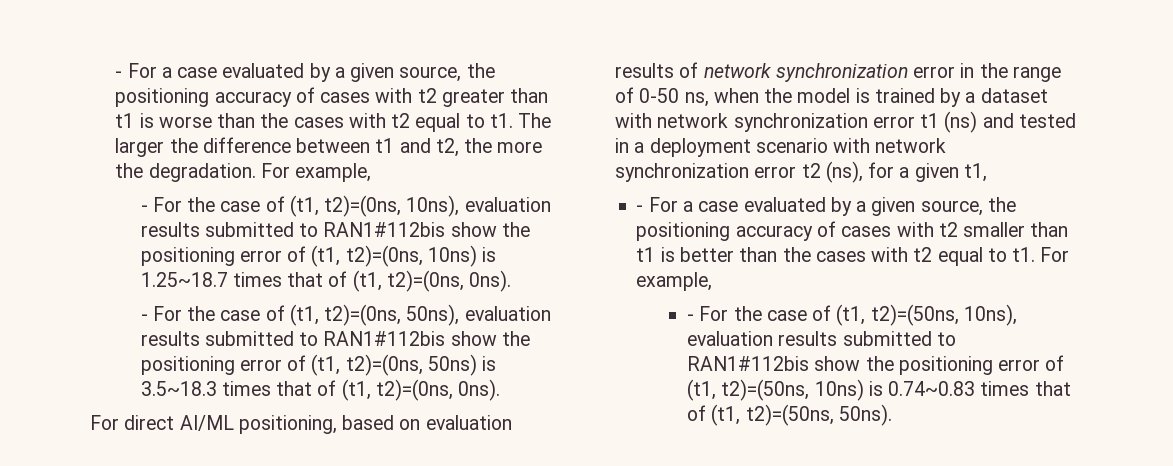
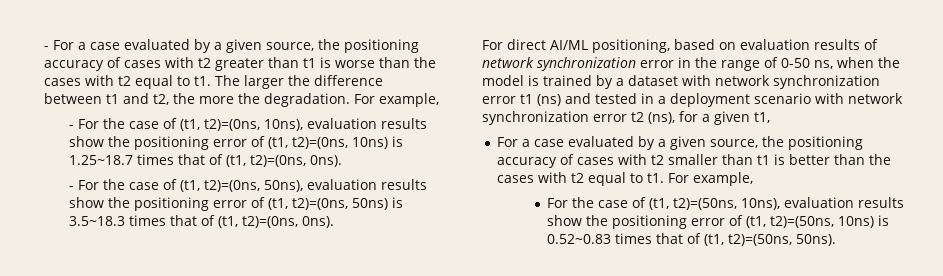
- - For the case of (t1, t2)=(0ns, 10ns), evaluation results submitted to RAN1#112bis show the positioning error of (t1, t2)=(0ns, 10ns) is 1.25~18.7 times that of (t1, t2)=(0ns, 0ns).
+ - For the case of (t1, t2)=(0ns, 10ns), evaluation results show the positioning error of (t1, t2)=(0ns, 10ns) is 1.25~18.7 times that of (t1, t2)=(0ns, 0ns).
- - For the case of (t1, t2)=(0ns, 50ns), evaluation results submitted to RAN1#112bis show the positioning error of (t1, t2)=(0ns, 50ns) is 3.5~18.3 times that of (t1, t2)=(0ns, 0ns).
+ - For the case of (t1, t2)=(0ns, 50ns), evaluation results show the positioning error of (t1, t2)=(0ns, 50ns) is 3.5~18.3 times that of (t1, t2)=(0ns, 0ns).
- - For a case evaluated by a given source, the positioning accuracy of cases with t2 smaller than t1 is better than the cases with t2 equal to t1.
+ For a case evaluated by a given source, the positioning accuracy of cases with t2 smaller than t1 is better than the cases with t2 equal to t1.
- - For the case of (t1, t2)=(50ns, 10ns), evaluation results submitted to RAN1#112bis show the positioning error of (t1, t2)=(50ns, 10ns) is 0.74~0.83 times that of (t1, t2)=(50ns, 50ns).
+ For the case of (t1, t2)=(50ns, 10ns), evaluation results show the positioning error of (t1, t2)=(50ns, 10ns) is 0.52~0.83 times that of (t1, t2)=(50ns, 50ns).

